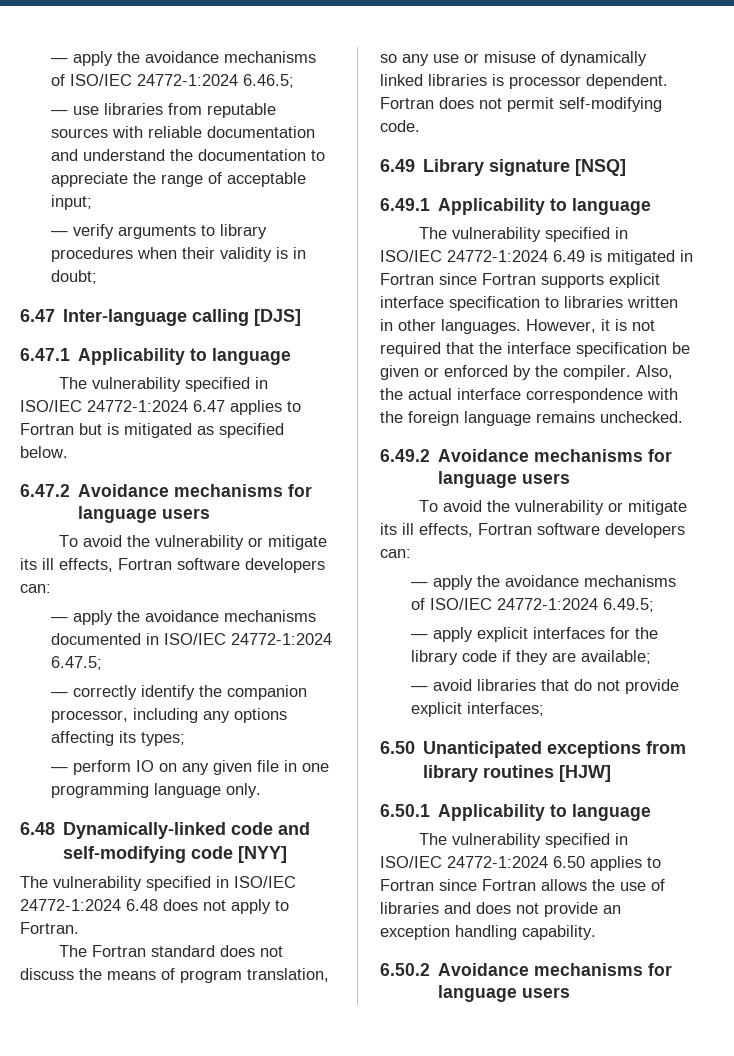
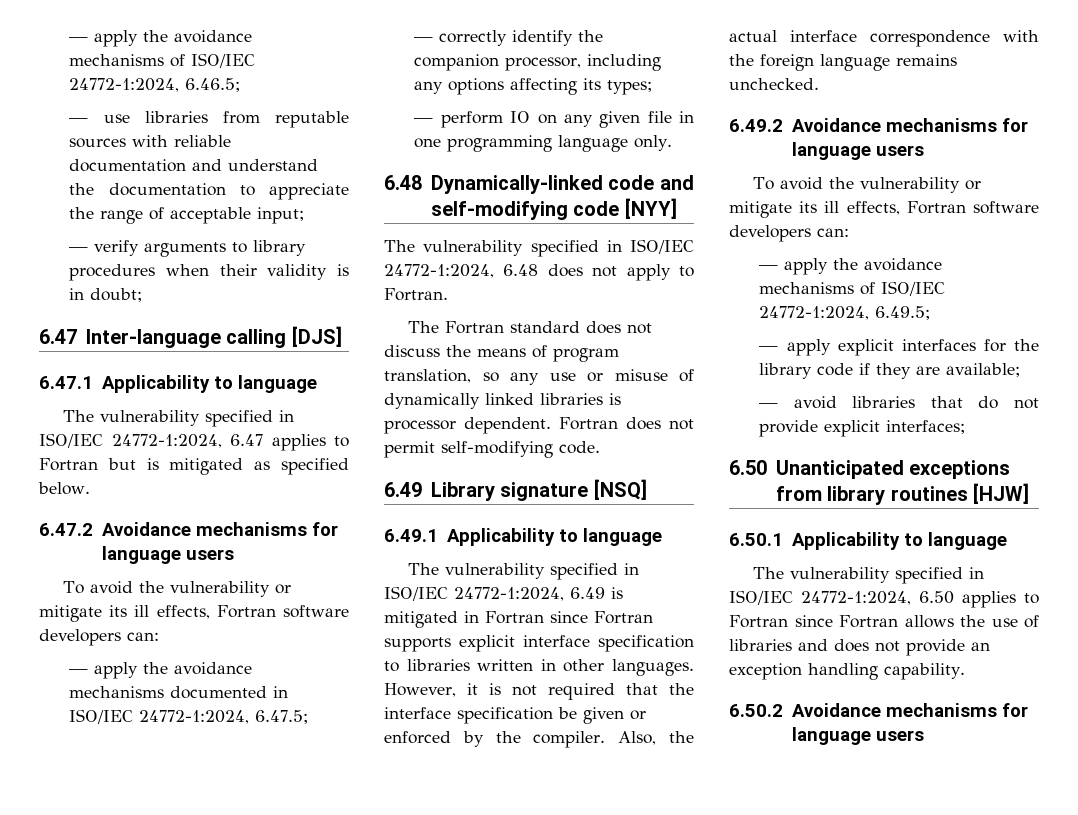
- — apply the avoidance mechanisms of ISO/IEC 24772-1:2024 6.46.5;
+ — apply the avoidance mechanisms of ISO/IEC 24772-1:2024, 6.46.5;
- The vulnerability specified in ISO/IEC 24772-1:2024 6.47 applies to Fortran but is mitigated as specified below.
+ The vulnerability specified in ISO/IEC 24772-1:2024, 6.47 applies to Fortran but is mitigated as specified below.
- — apply the avoidance mechanisms documented in ISO/IEC 24772-1:2024 6.47.5;
+ — apply the avoidance mechanisms documented in ISO/IEC 24772-1:2024, 6.47.5;
- The vulnerability specified in ISO/IEC 24772-1:2024 6.48 does not apply to Fortran.
+ The vulnerability specified in ISO/IEC 24772-1:2024, 6.48 does not apply to Fortran.
- The vulnerability specified in ISO/IEC 24772-1:2024 6.49 is mitigated in Fortran since Fortran supports explicit interface specification to libraries written in other languages.
+ The vulnerability specified in ISO/IEC 24772-1:2024, 6.49 is mitigated in Fortran since Fortran supports explicit interface specification to libraries written in other languages.
- — apply the avoidance mechanisms of ISO/IEC 24772-1:2024 6.49.5;
+ — apply the avoidance mechanisms of ISO/IEC 24772-1:2024, 6.49.5;
- The vulnerability specified in ISO/IEC 24772-1:2024 6.50 applies to Fortran since Fortran allows the use of libraries and does not provide an exception handling capability.
+ The vulnerability specified in ISO/IEC 24772-1:2024, 6.50 applies to Fortran since Fortran allows the use of libraries and does not provide an exception handling capability.

